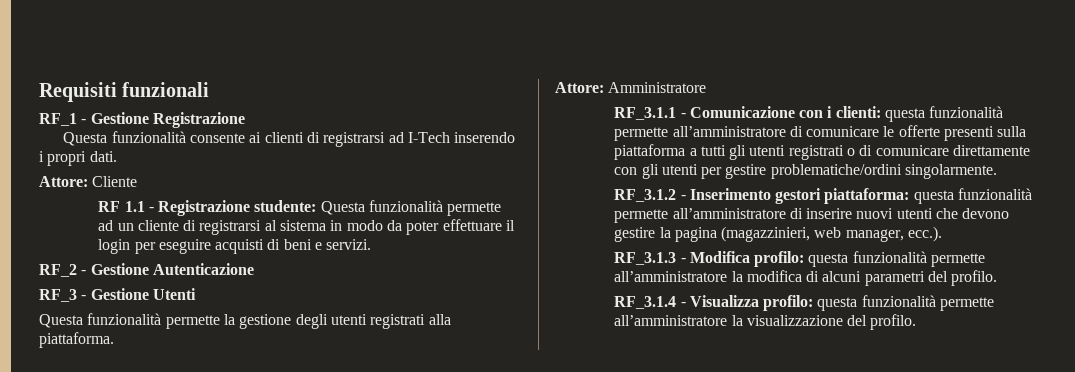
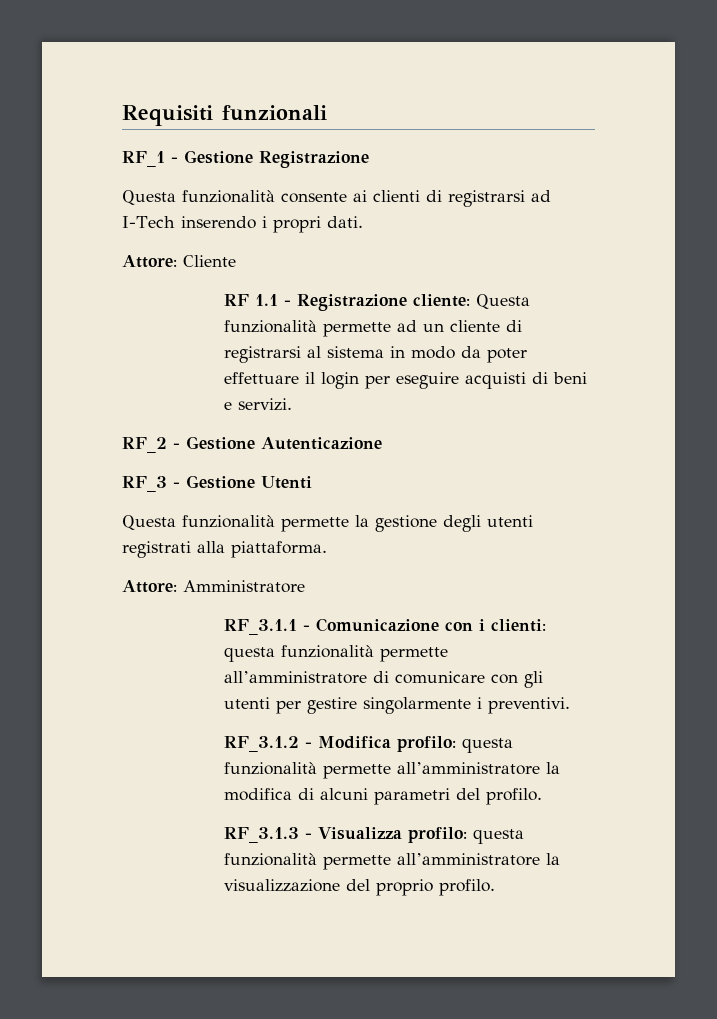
- RF 1.1 - Registrazione studente: Questa funzionalità permette ad un cliente di registrarsi al sistema in modo da poter effettuare il login per eseguire acquisti di beni e servizi.
+ RF 1.1 - Registrazione cliente: Questa funzionalità permette ad un cliente di registrarsi al sistema in modo da poter effettuare il login per eseguire acquisti di beni e servizi.
- RF_3.1.1 - Comunicazione con i clienti: questa funzionalità permette all’amministratore di comunicare le offerte presenti sulla piattaforma a tutti gli utenti registrati o di comunicare direttamente con gli utenti per gestire problematiche/ordini singolarmente.
+ RF_3.1.1 - Comunicazione con i clienti: questa funzionalità permette all’amministratore di comunicare con gli utenti per gestire singolarmente i preventivi.
- RF_3.1.2 - Inserimento gestori piattaforma: questa funzionalità permette all’amministratore di inserire nuovi utenti che devono gestire la pagina (magazzinieri, web manager, ecc.).
- RF_3.1.3 - Modifica profilo: questa funzionalità permette all’amministratore la modifica di alcuni parametri del profilo.
+ RF_3.1.2 - Modifica profilo: questa funzionalità permette all’amministratore la modifica di alcuni parametri del profilo.
- RF_3.1.4 - Visualizza profilo: questa funzionalità permette all’amministratore la visualizzazione del profilo.
+ RF_3.1.3 - Visualizza profilo: questa funzionalità permette all’amministratore la visualizzazione del proprio profilo.

